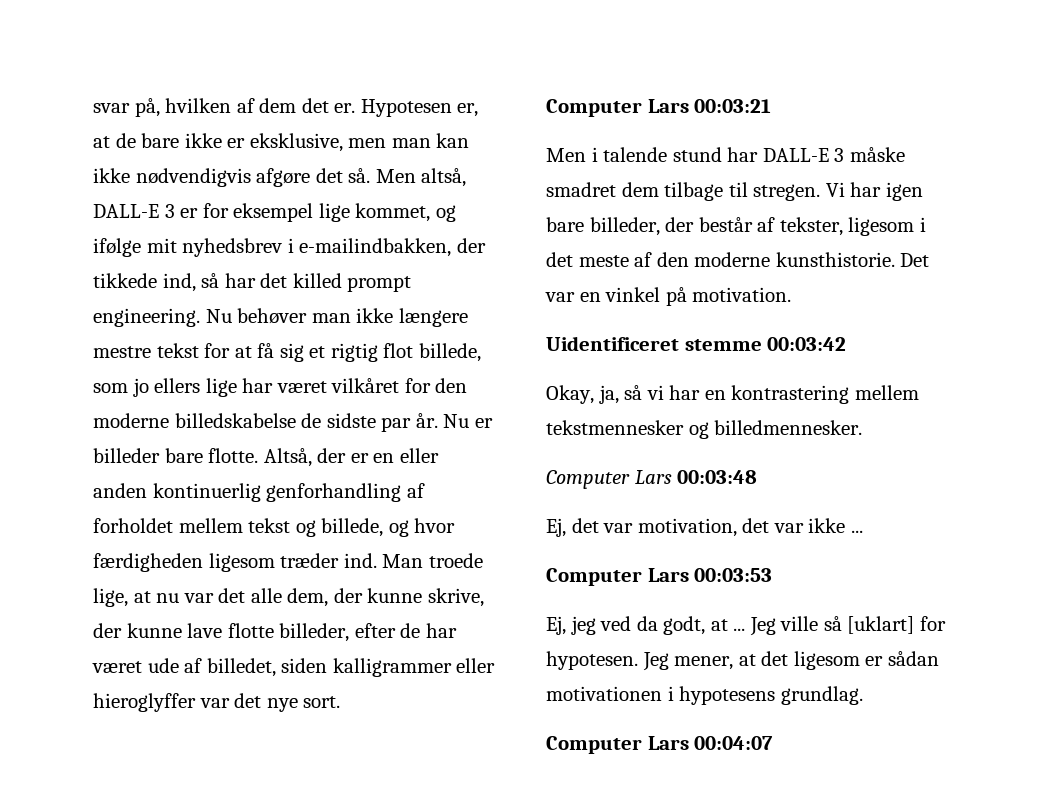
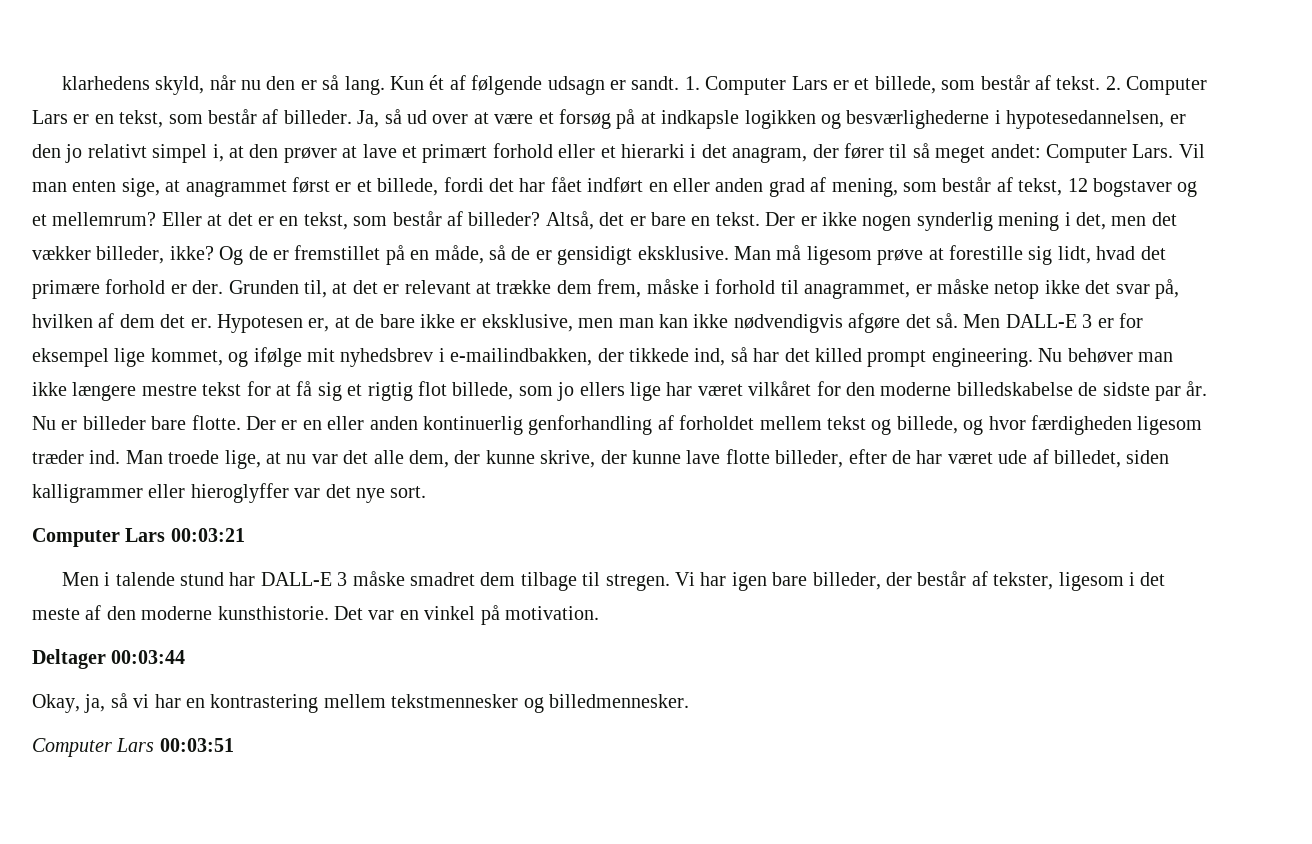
- svar på, hvilken af dem det er.
+ klarhedens skyld, når nu den er så lang. Kun ét af følgende udsagn er sandt. 1. Computer Lars er et billede, som består af tekst. 2. Computer Lars er en tekst, som består af billeder. Ja, så ud over at være et forsøg på at indkapsle logikken og besværlighederne i hypotesedannelsen, er den jo relativt simpel i, at den prøver at lave et primært forhold eller et hierarki i det anagram, der fører til så meget andet: Computer Lars. Vil man enten sige, at anagrammet først er et billede, fordi det har fået indført en eller anden grad af mening, som består af tekst, 12 bogstaver og et mellemrum? Eller at det er en tekst, som består af billeder? Altså, det er bare en tekst. Der er ikke nogen synderlig mening i det, men det vækker billeder, ikke? Og de er fremstillet på en måde, så de er gensidigt eksklusive. Man må ligesom prøve at forestille sig lidt, hvad det primære forhold er der. Grunden til, at det er relevant at trække dem frem, måske i forhold til anagrammet, er måske netop ikke det svar på, hvilken af dem det er.
- Men altså, DALL-E 3 er for eksempel lige kommet, og ifølge mit nyhedsbrev i e-mailindbakken, der tikkede ind, så har det killed prompt engineering.
+ Men DALL-E 3 er for eksempel lige kommet, og ifølge mit nyhedsbrev i e-mailindbakken, der tikkede ind, så har det killed prompt engineering.
- Altså, der er en eller anden kontinuerlig genforhandling af forholdet mellem tekst og billede, og hvor færdigheden ligesom træder ind.
+ Der er en eller anden kontinuerlig genforhandling af forholdet mellem tekst og billede, og hvor færdigheden ligesom træder ind.
- Uidentificeret stemme 00:03:42
+ Deltager 00:03:44
- Computer Lars 00:03:48
- Ej, det var motivation, det var ikke ...
- Computer Lars 00:03:53
- Ej, jeg ved da godt, at ... Jeg ville så [uklart] for hypotesen. Jeg mener, at det ligesom er sådan motivationen i hypotesens grundlag.
- Computer Lars 00:04:07
+ Computer Lars 00:03:51

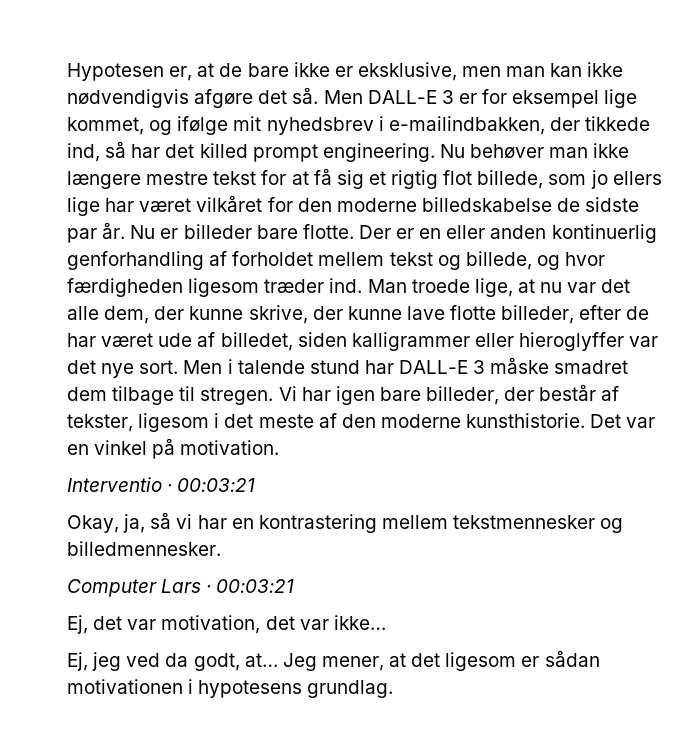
- klarhedens skyld, når nu den er så lang. Kun ét af følgende udsagn er sandt. 1. Computer Lars er et billede, som består af tekst. 2. Computer Lars er en tekst, som består af billeder. Ja, så ud over at være et forsøg på at indkapsle logikken og besværlighederne i hypotesedannelsen, er den jo relativt simpel i, at den prøver at lave et primært forhold eller et hierarki i det anagram, der fører til så meget andet: Computer Lars. Vil man enten sige, at anagrammet først er et billede, fordi det har fået indført en eller anden grad af mening, som består af tekst, 12 bogstaver og et mellemrum? Eller at det er en tekst, som består af billeder? Altså, det er bare en tekst. Der er ikke nogen synderlig mening i det, men det vækker billeder, ikke? Og de er fremstillet på en måde, så de er gensidigt eksklusive. Man må ligesom prøve at forestille sig lidt, hvad det primære forhold er der. Grunden til, at det er relevant at trække dem frem, måske i forhold til anagrammet, er måske netop ikke det svar på, hvilken af dem det er.
- Man troede lige, at nu var det alle dem, der kunne skrive, der kunne lave flotte billeder, efter de har været ude af billedet, siden kalligrammer eller hieroglyffer var det nye sort.
- Computer Lars 00:03:21
- Men i talende stund har DALL-E 3 måske smadret dem tilbage til stregen.
+ Man troede lige, at nu var det alle dem, der kunne skrive, der kunne lave flotte billeder, efter de har været ude af billedet, siden kalligrammer eller hieroglyffer var det nye sort. Men i talende stund har DALL-E 3 måske smadret dem tilbage til stregen.
- Deltager 00:03:44
+ Interventio · 00:03:21
- Computer Lars 00:03:51
+ Computer Lars · 00:03:21
+ Ej, det var motivation, det var ikke…
+ Ej, jeg ved da godt, at… Jeg mener, at det ligesom er sådan motivationen i hypotesens grundlag.

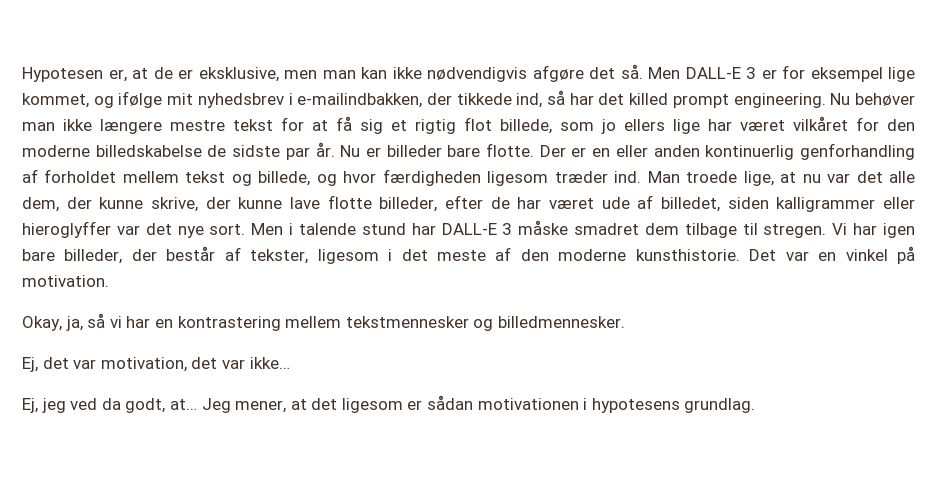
- Hypotesen er, at de bare ikke er eksklusive, men man kan ikke nødvendigvis afgøre det så.
+ Hypotesen er, at de er eksklusive, men man kan ikke nødvendigvis afgøre det så.
- Interventio · 00:03:21
- Computer Lars · 00:03:21

